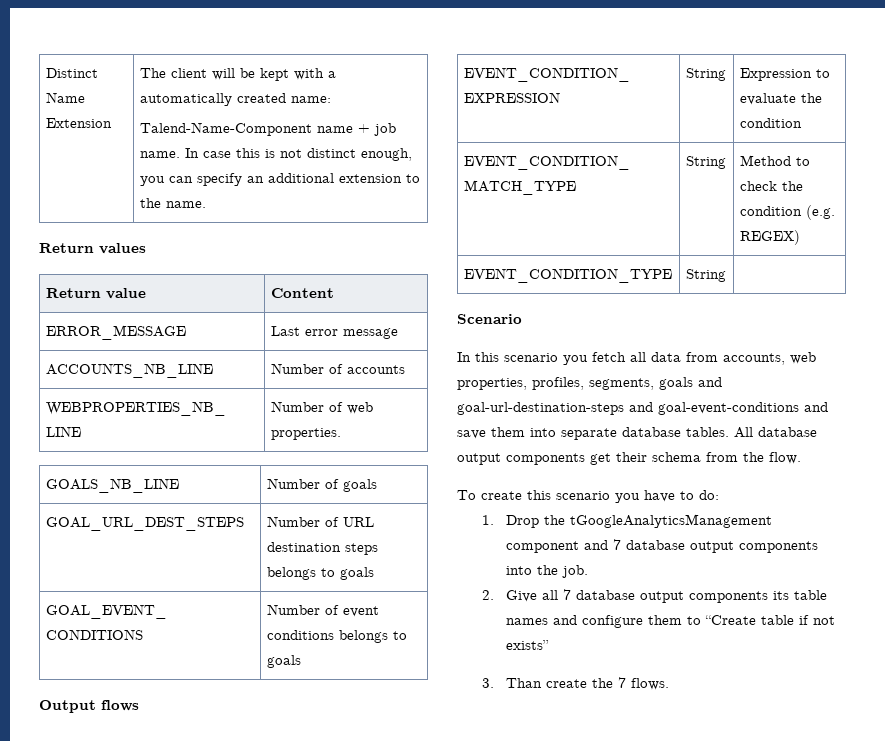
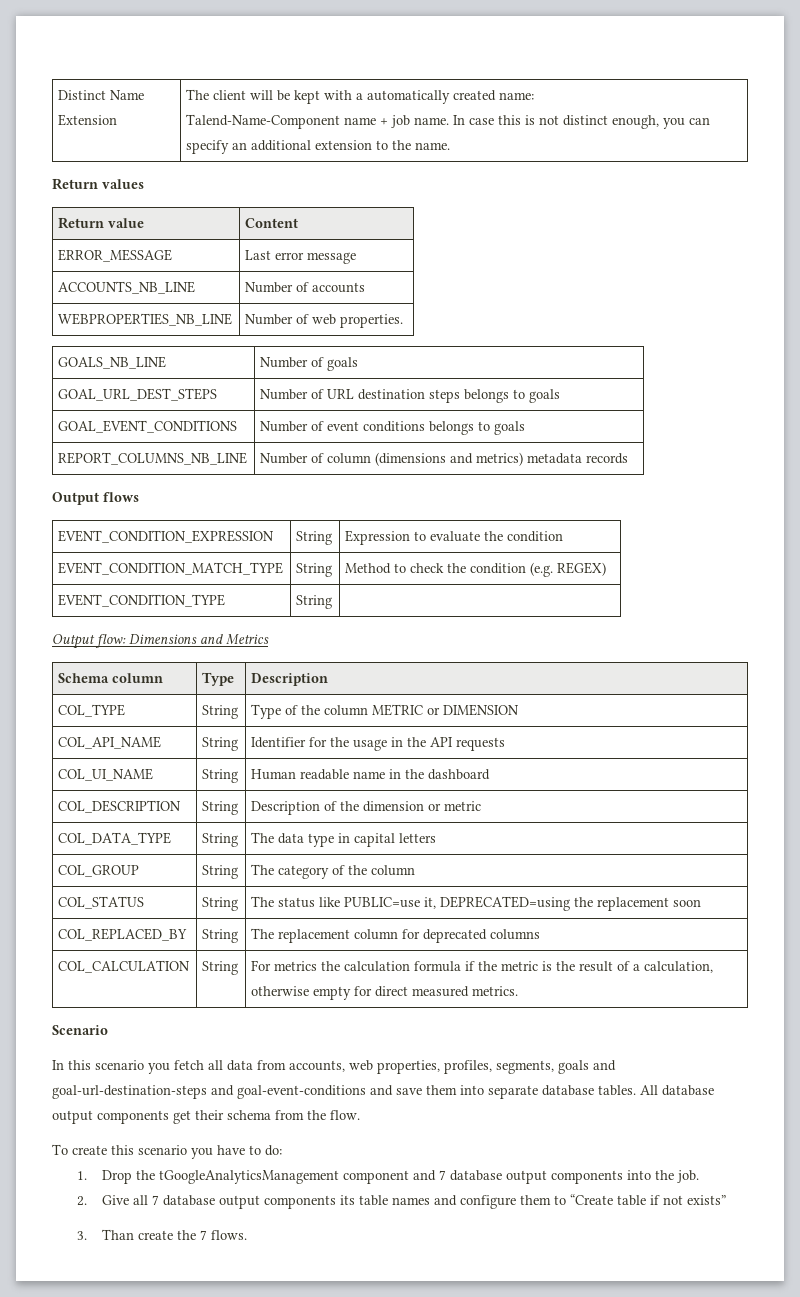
+ REPORT_COLUMNS_NB_LINE | Number of column (dimensions and metrics) metadata records
+ Output flow: Dimensions and Metrics
+ Schema column | Type | Description
+ COL_TYPE | String | Type of the column METRIC or DIMENSION
+ COL_API_NAME | String | Identifier for the usage in the API requests
+ COL_UI_NAME | String | Human readable name in the dashboard
+ COL_DESCRIPTION | String | Description of the dimension or metric
+ COL_DATA_TYPE | String | The data type in capital letters
+ COL_GROUP | String | The category of the column
+ COL_STATUS | String | The status like PUBLIC=use it, DEPRECATED=using the replacement soon
+ COL_REPLACED_BY | String | The replacement column for deprecated columns
+ COL_CALCULATION | String | For metrics the calculation formula if the metric is the result of a calculation, otherwise empty for direct measured metrics.

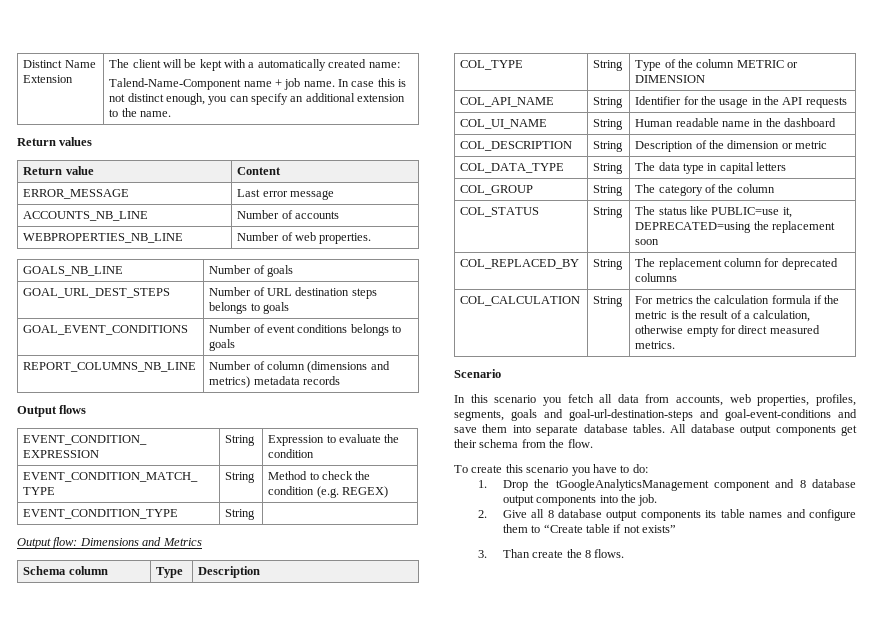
- 1. Drop the tGoogleAnalyticsManagement component and 7 database output components into the job.
+ 1. Drop the tGoogleAnalyticsManagement component and 8 database output components into the job.
- 2. Give all 7 database output components its table names and configure them to “Create table if not exists”
+ 2. Give all 8 database output components its table names and configure them to “Create table if not exists”
- 3. Than create the 7 flows.
+ 3. Than create the 8 flows.

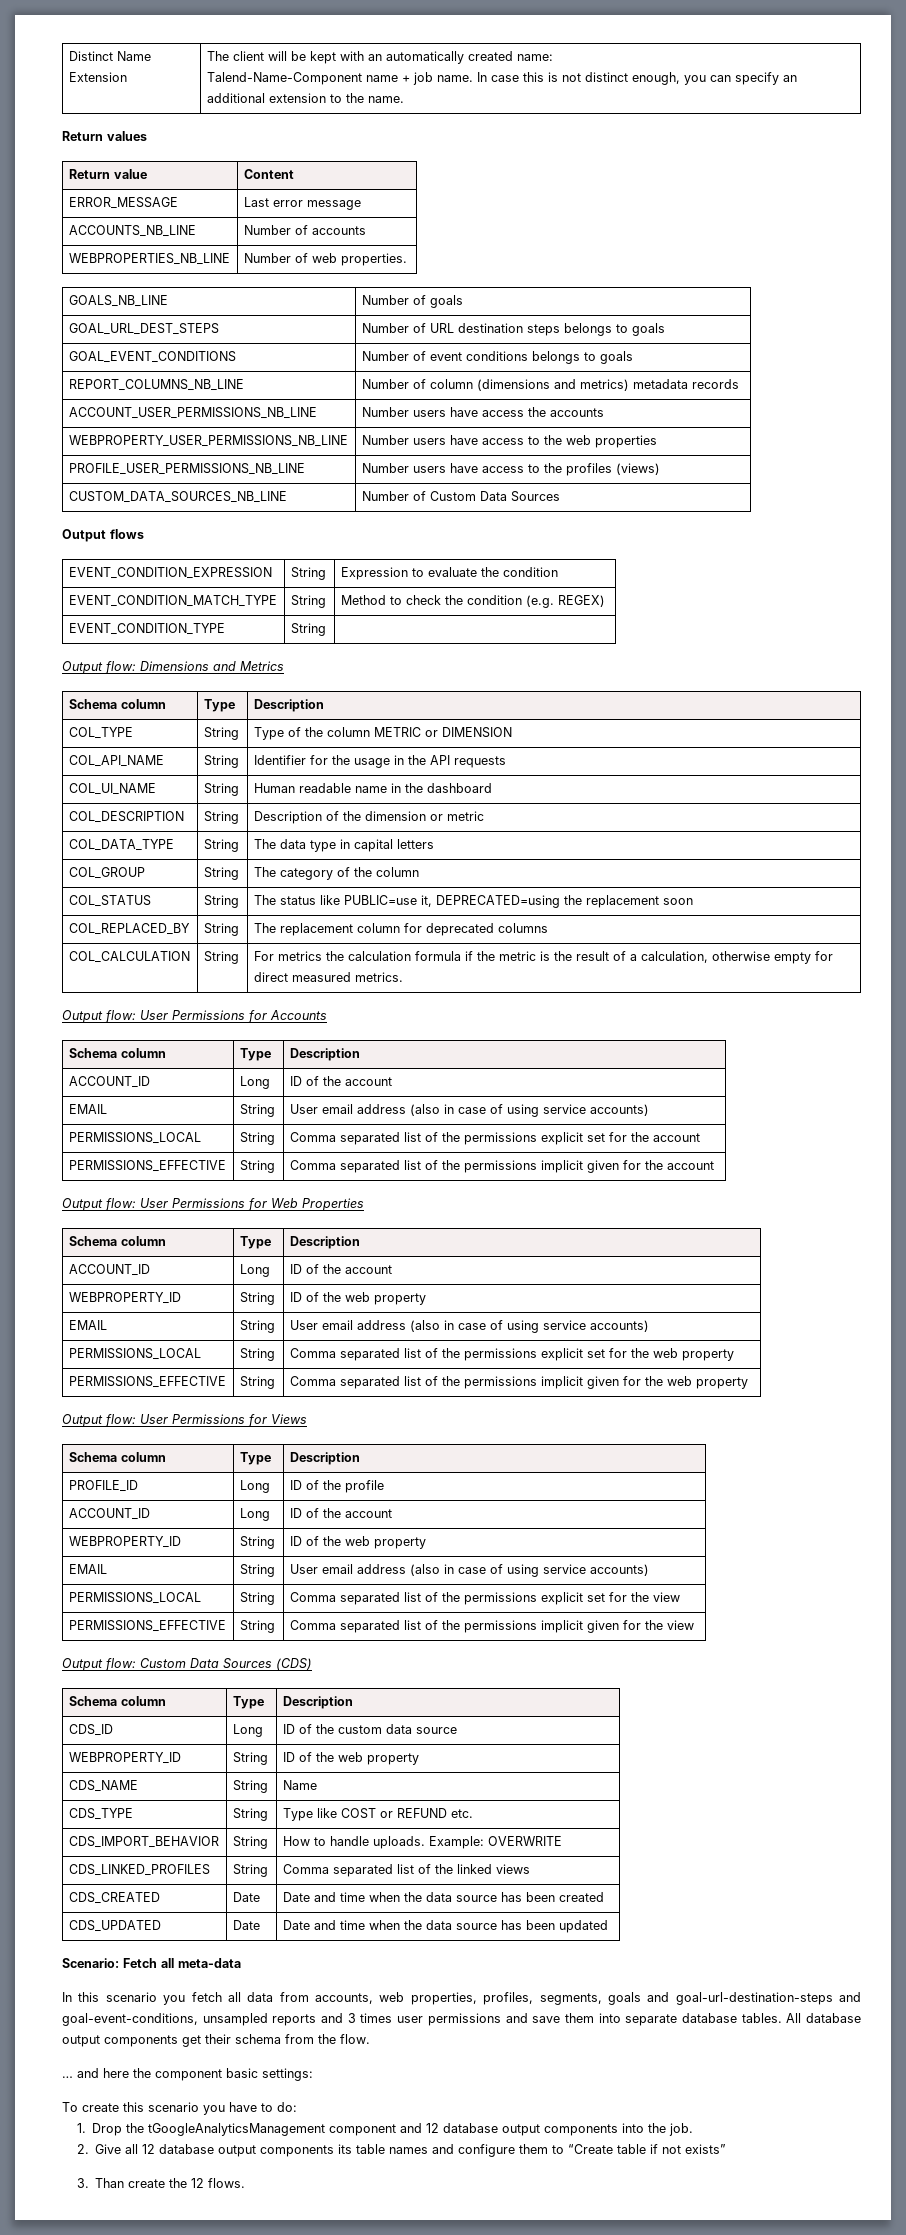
- Distinct Name Extension | The client will be kept with a automatically created name:
+ Distinct Name Extension | The client will be kept with an automatically created name:
+ ACCOUNT_USER_PERMISSIONS_NB_LINE | Number users have access the accounts
+ WEBPROPERTY_USER_PERMISSIONS_NB_LINE | Number users have access to the web properties
+ PROFILE_USER_PERMISSIONS_NB_LINE | Number users have access to the profiles (views)
+ CUSTOM_DATA_SOURCES_NB_LINE | Number of Custom Data Sources
- Scenario
+ Output flow: User Permissions for Accounts
+ Schema column | Type | Description
+ ACCOUNT_ID | Long | ID of the account
+ EMAIL | String | User email address (also in case of using service accounts)
+ PERMISSIONS_LOCAL | String | Comma separated list of the permissions explicit set for the account
+ PERMISSIONS_EFFECTIVE | String | Comma separated list of the permissions implicit given for the account
+ Output flow: User Permissions for Web Properties
+ Schema column | Type | Description
+ ACCOUNT_ID | Long | ID of the account
+ WEBPROPERTY_ID | String | ID of the web property
+ EMAIL | String | User email address (also in case of using service accounts)
+ PERMISSIONS_LOCAL | String | Comma separated list of the permissions explicit set for the web property
+ PERMISSIONS_EFFECTIVE | String | Comma separated list of the permissions implicit given for the web property
+ Output flow: User Permissions for Views
+ Schema column | Type | Description
+ PROFILE_ID | Long | ID of the profile
+ ACCOUNT_ID | Long | ID of the account
+ WEBPROPERTY_ID | String | ID of the web property
+ EMAIL | String | User email address (also in case of using service accounts)
+ PERMISSIONS_LOCAL | String | Comma separated list of the permissions explicit set for the view
+ PERMISSIONS_EFFECTIVE | String | Comma separated list of the permissions implicit given for the view
+ Output flow: Custom Data Sources (CDS)
+ Schema column | Type | Description
+ CDS_ID | Long | ID of the custom data source
+ WEBPROPERTY_ID | String | ID of the web property
+ CDS_NAME | String | Name
+ CDS_TYPE | String | Type like COST or REFUND etc.
+ CDS_IMPORT_BEHAVIOR | String | How to handle uploads. Example: OVERWRITE
+ CDS_LINKED_PROFILES | String | Comma separated list of the linked views
+ CDS_CREATED | Date | Date and time when the data source has been created
+ CDS_UPDATED | Date | Date and time when the data source has been updated
+ Scenario: Fetch all meta-data
- In this scenario you fetch all data from accounts, web properties, profiles, segments, goals and goal-url-destination-steps and goal-event-conditions and save them into separate database tables.
+ In this scenario you fetch all data from accounts, web properties, profiles, segments, goals and goal-url-destination-steps and goal-event-conditions, unsampled reports and 3 times user permissions and save them into separate database tables.
+ … and here the component basic settings:
- 1. Drop the tGoogleAnalyticsManagement component and 8 database output components into the job.
+ 1. Drop the tGoogleAnalyticsManagement component and 12 database output components into the job.
- 2. Give all 8 database output components its table names and configure them to “Create table if not exists”
+ 2. Give all 12 database output components its table names and configure them to “Create table if not exists”
- 3. Than create the 8 flows.
+ 3. Than create the 12 flows.

